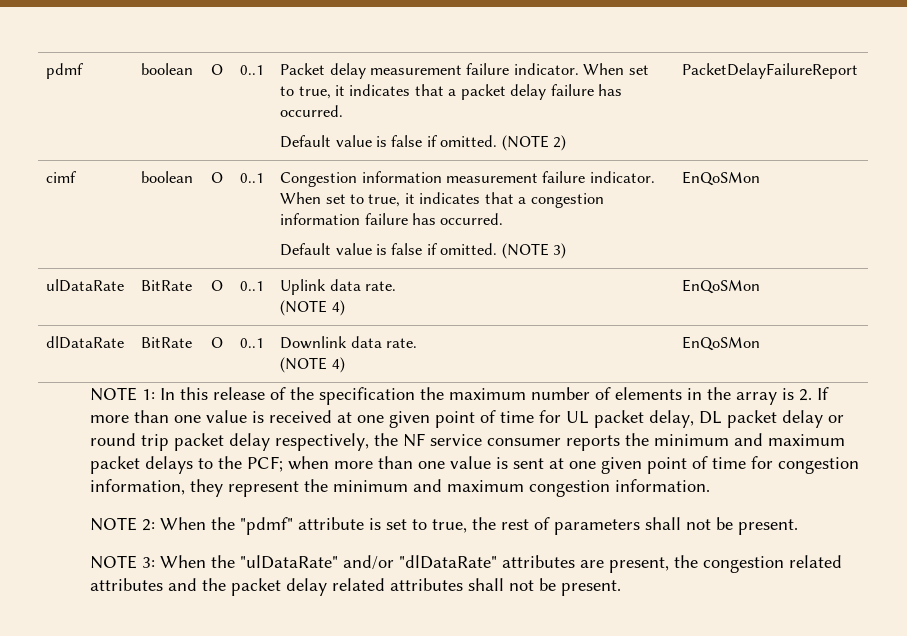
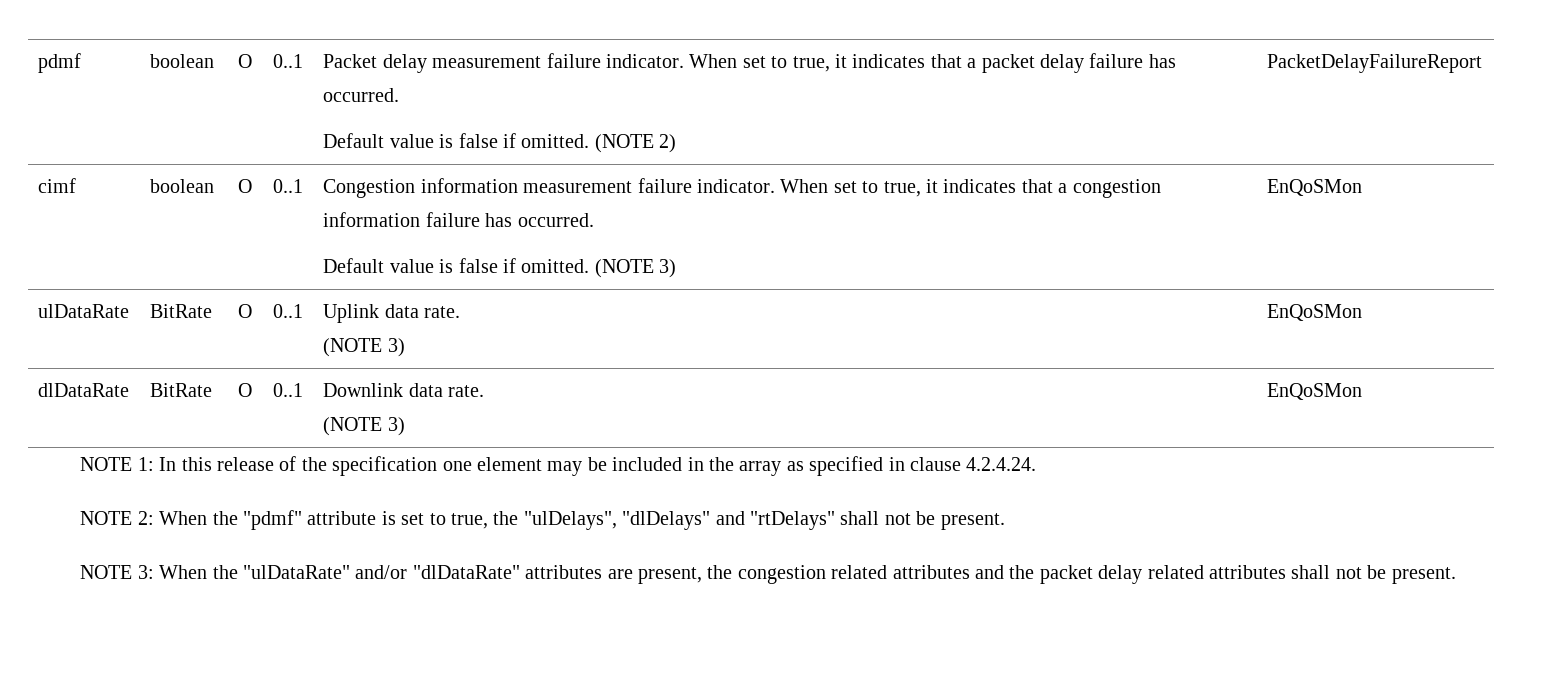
  ulDataRate | BitRate | O | 0..1 | Uplink data rate.
- (NOTE 4) | EnQoSMon
+ (NOTE 3) | EnQoSMon
  dlDataRate | BitRate | O | 0..1 | Downlink data rate.
- (NOTE 4) | EnQoSMon
+ (NOTE 3) | EnQoSMon
- NOTE 1: In this release of the specification the maximum number of elements in the array is 2. If more than one value is received at one given point of time for UL packet delay, DL packet delay or round trip packet delay respectively, the NF service consumer reports the minimum and maximum packet delays to the PCF; when more than one value is sent at one given point of time for congestion information, they represent the minimum and maximum congestion information.
+ NOTE 1: In this release of the specification one element may be included in the array as specified in clause 4.2.4.24.
- NOTE 2: When the "pdmf" attribute is set to true, the rest of parameters shall not be present.
+ NOTE 2: When the "pdmf" attribute is set to true, the "ulDelays", "dlDelays" and "rtDelays" shall not be present.

